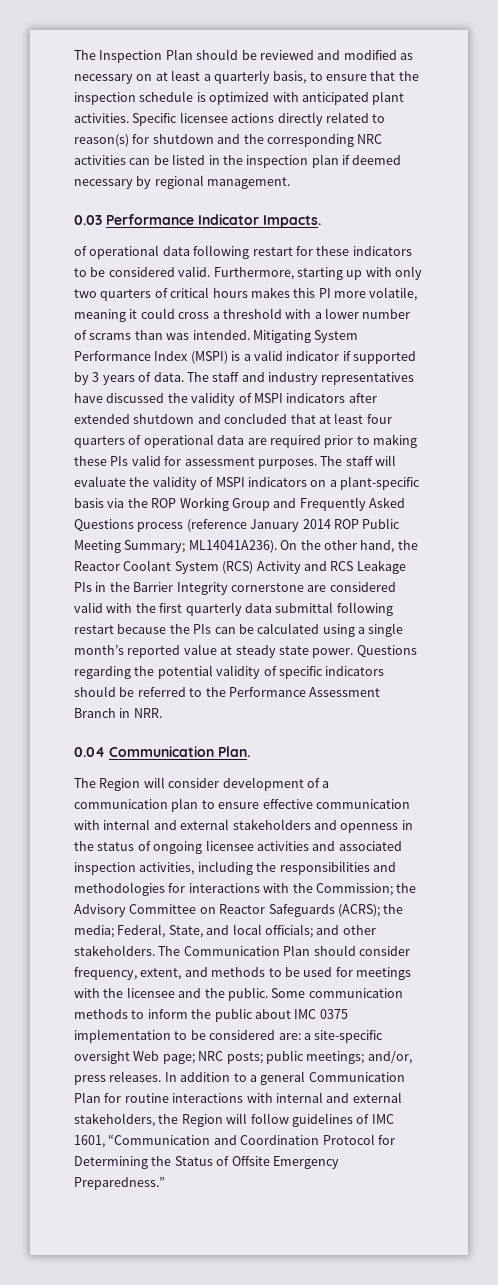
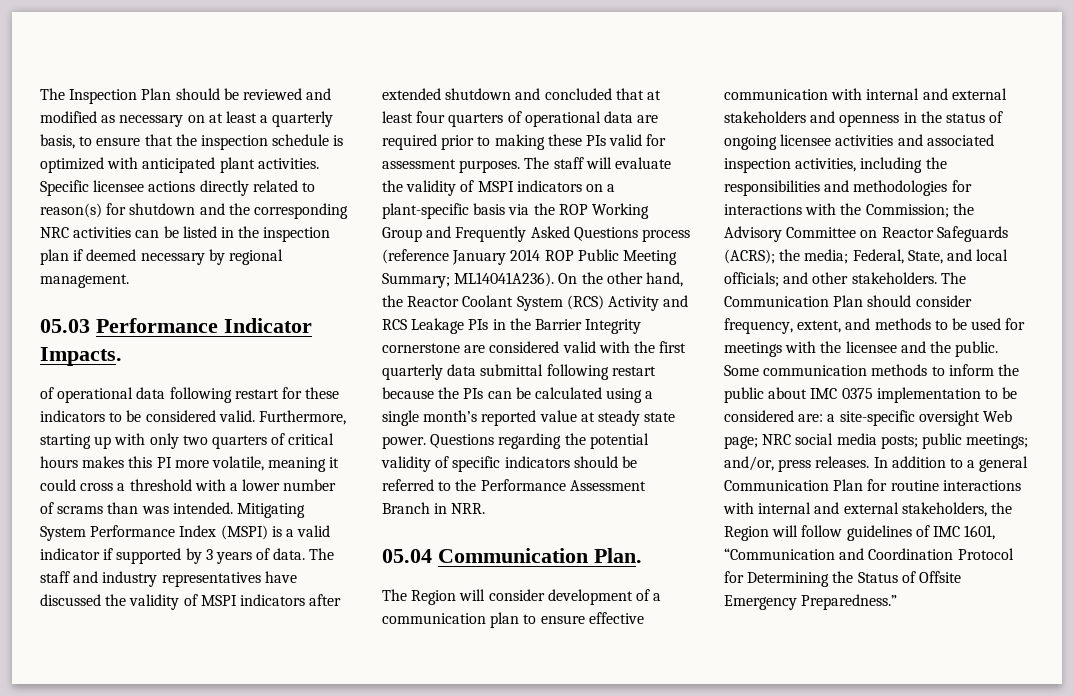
- 0.03 Performance Indicator Impacts.
+ 05.03 Performance Indicator Impacts.
- 0.04 Communication Plan.
+ 05.04 Communication Plan.
- Some communication methods to inform the public about IMC 0375 implementation to be considered are: a site-specific oversight Web page; NRC posts; public meetings; and/or, press releases.
+ Some communication methods to inform the public about IMC 0375 implementation to be considered are: a site-specific oversight Web page; NRC social media posts; public meetings; and/or, press releases.

